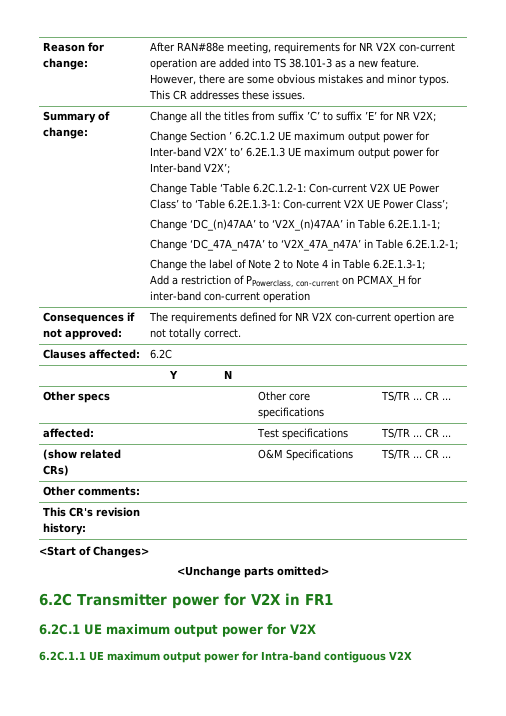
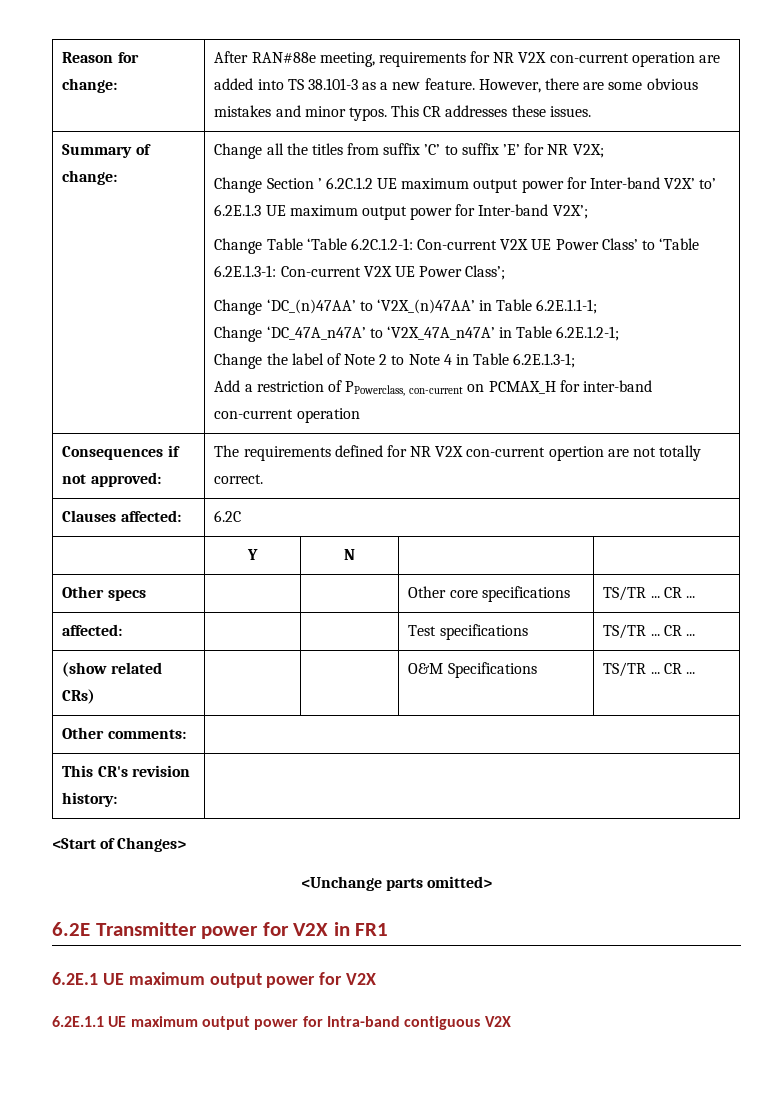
- 6.2C Transmitter power for V2X in FR1
+ 6.2E Transmitter power for V2X in FR1
- 6.2C.1 UE maximum output power for V2X
+ 6.2E.1 UE maximum output power for V2X
- 6.2C.1.1 UE maximum output power for Intra-band contiguous V2X
+ 6.2E.1.1 UE maximum output power for Intra-band contiguous V2X

